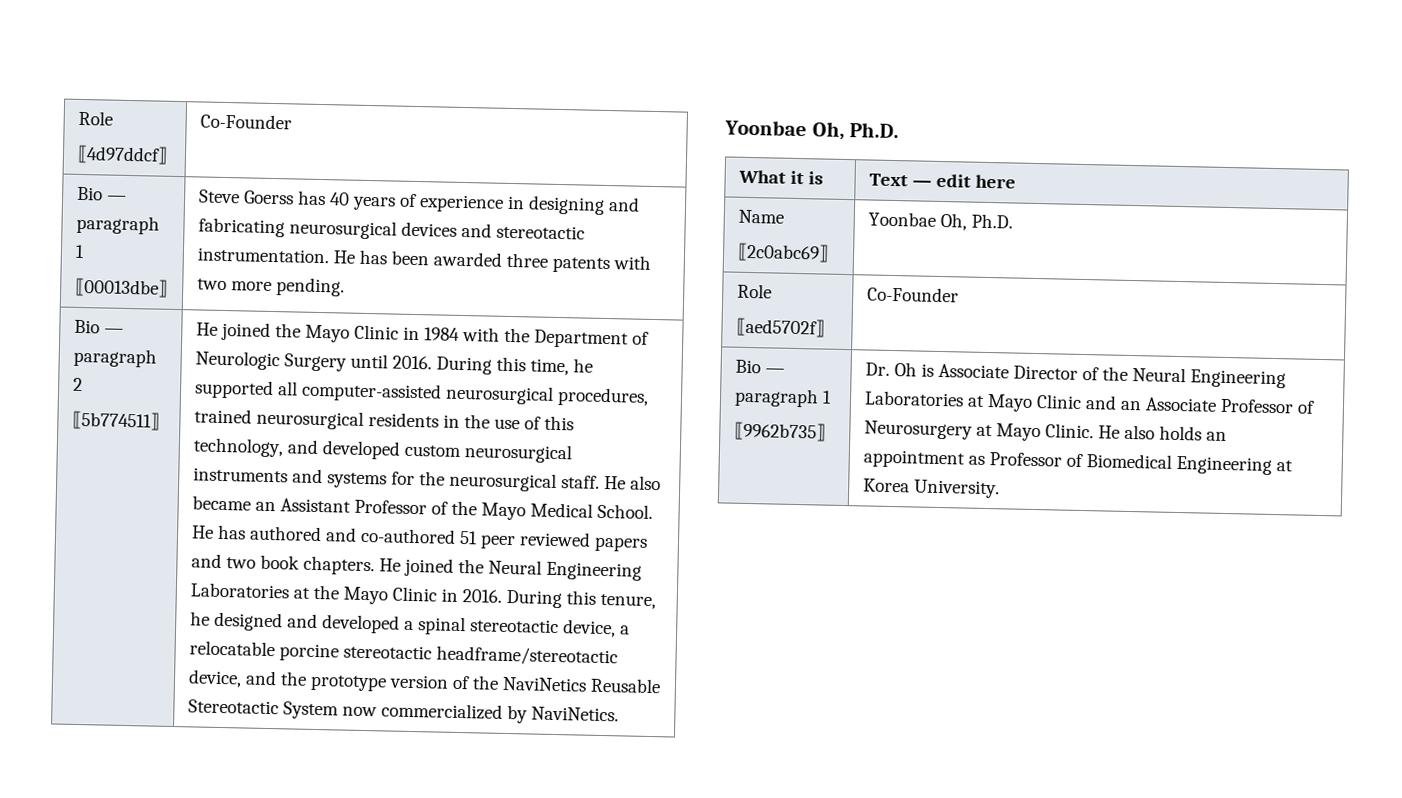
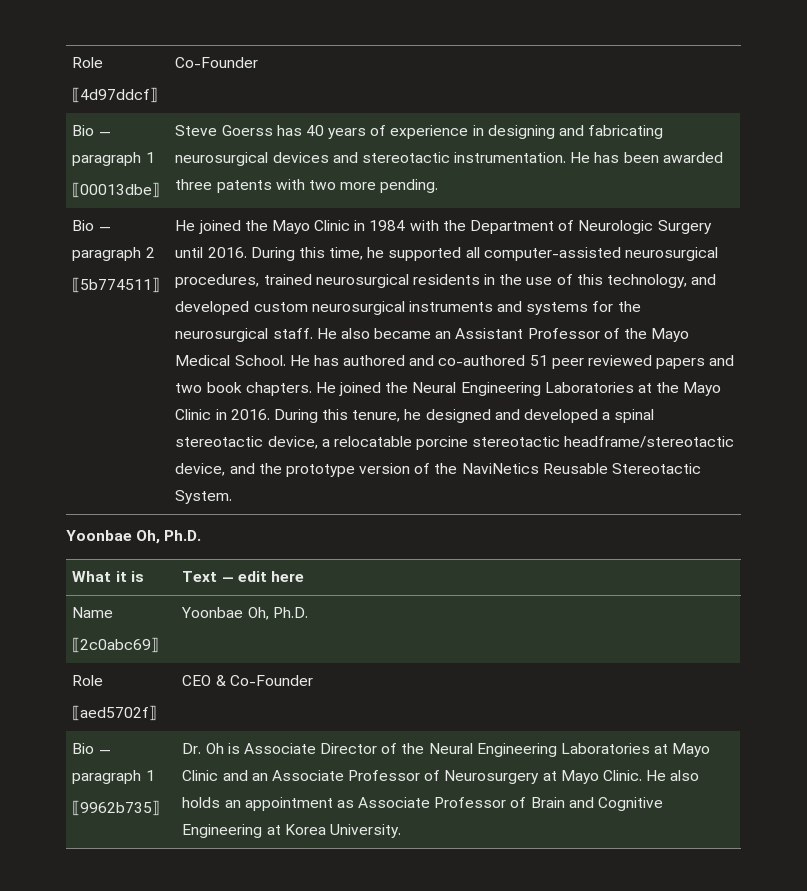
- During this tenure, he designed and developed a spinal stereotactic device, a relocatable porcine stereotactic headframe/stereotactic device, and the prototype version of the NaviNetics Reusable Stereotactic System now commercialized by NaviNetics.
+ During this tenure, he designed and developed a spinal stereotactic device, a relocatable porcine stereotactic headframe/stereotactic device, and the prototype version of the NaviNetics Reusable Stereotactic System.
  Name
  ⟦2c0abc69⟧ | Yoonbae Oh, Ph.D.
  Role
- ⟦aed5702f⟧ | Co-Founder
+ ⟦aed5702f⟧ | CEO & Co-Founder
- He also holds an appointment as Professor of Biomedical Engineering at Korea University.
+ He also holds an appointment as Associate Professor of Brain and Cognitive Engineering at Korea University.

